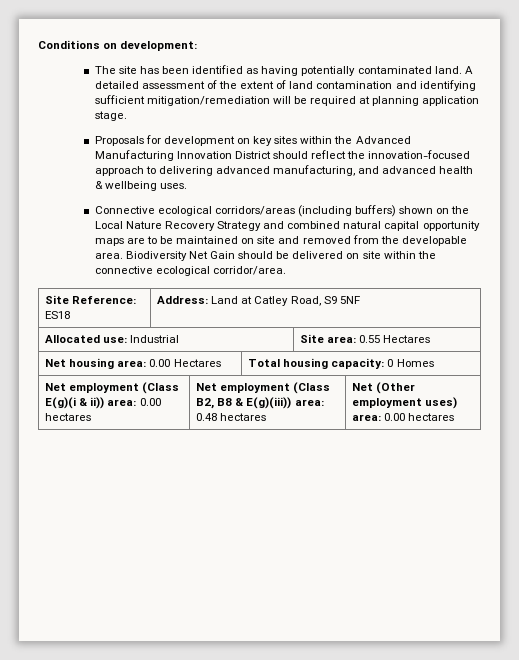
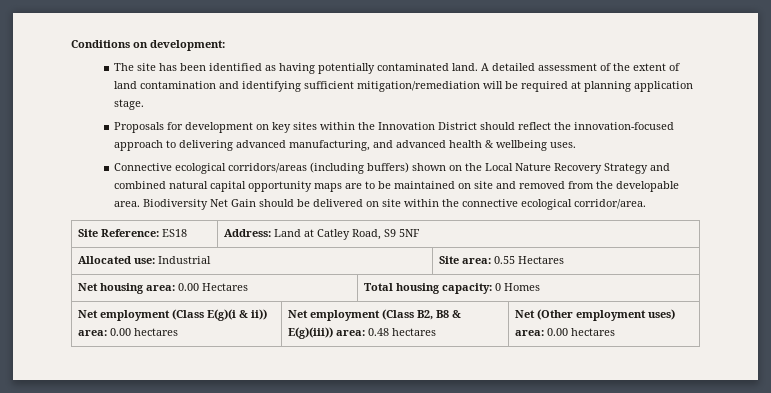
- Proposals for development on key sites within the Advanced Manufacturing Innovation District should reflect the innovation-focused approach to delivering advanced manufacturing, and advanced health & wellbeing uses.
+ Proposals for development on key sites within the Innovation District should reflect the innovation-focused approach to delivering advanced manufacturing, and advanced health & wellbeing uses.

